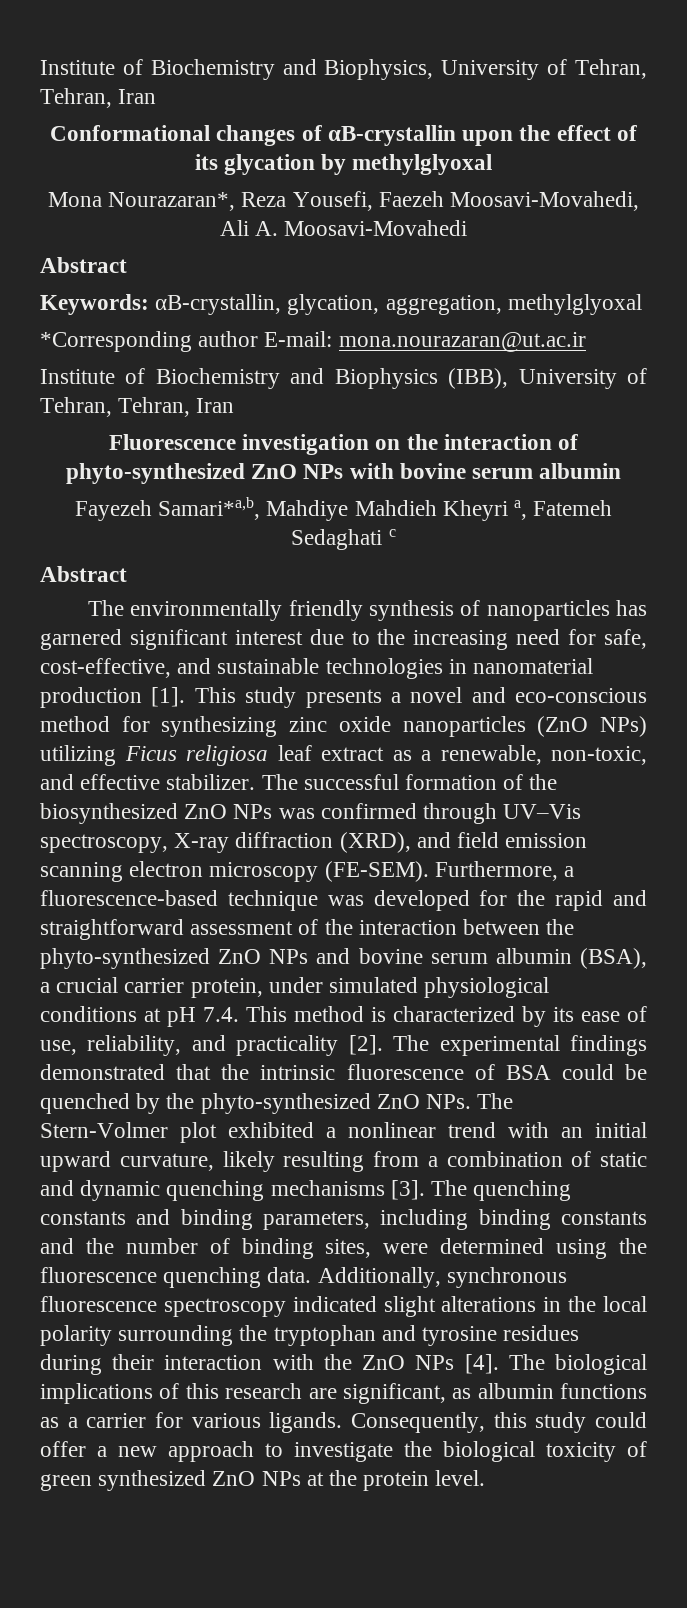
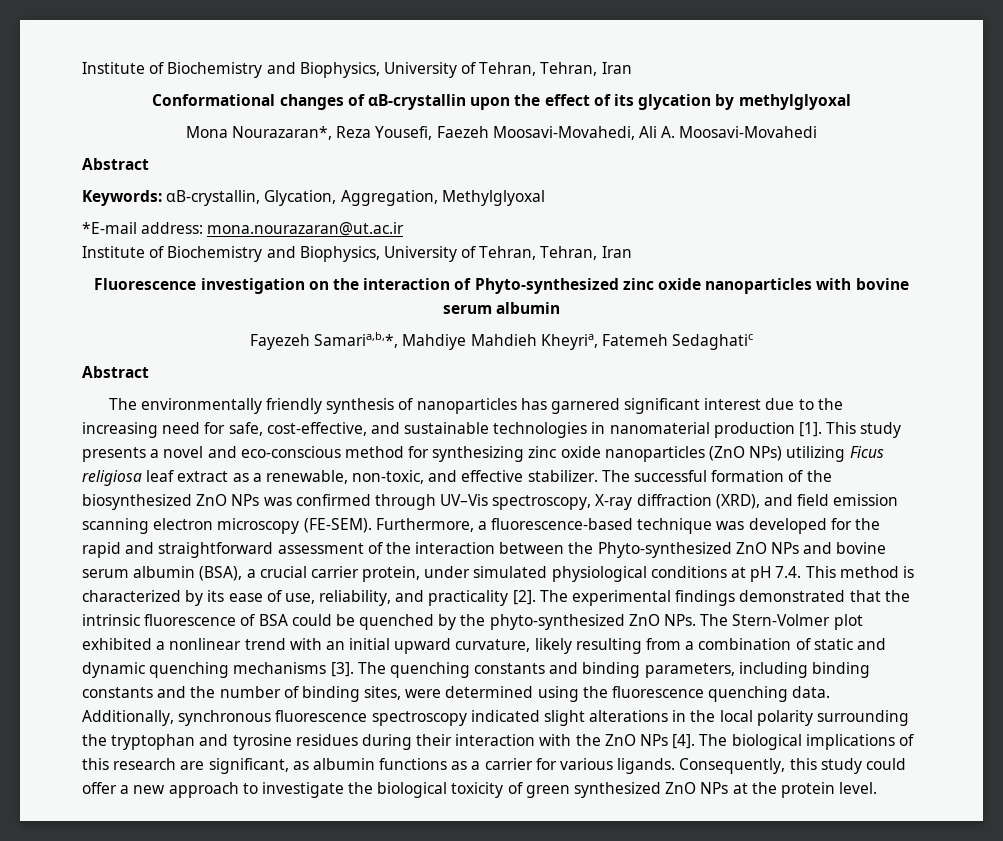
- Keywords: αB-crystallin, glycation, aggregation, methylglyoxal
- *Corresponding author E-mail: mona.nourazaran@ut.ac.ir
- Institute of Biochemistry and Biophysics (IBB), University of Tehran, Tehran, Iran
+ Keywords: αB-crystallin, Glycation, Aggregation, Methylglyoxal
+ *E-mail address: mona.nourazaran@ut.ac.ir
+ Institute of Biochemistry and Biophysics, University of Tehran, Tehran, Iran
- Fluorescence investigation on the interaction of phyto-synthesized ZnO NPs with bovine serum albumin
+ Fluorescence investigation on the interaction of Phyto-synthesized zinc oxide nanoparticles with bovine serum albumin
- Fayezeh Samari*a,b, Mahdiye Mahdieh Kheyri a, Fatemeh Sedaghati c
+ Fayezeh Samaria,b,*, Mahdiye Mahdieh Kheyria, Fatemeh Sedaghatic
- Furthermore, a fluorescence-based technique was developed for the rapid and straightforward assessment of the interaction between the phyto-synthesized ZnO NPs and bovine serum albumin (BSA), a crucial carrier protein, under simulated physiological conditions at pH 7.4. This method is characterized by its ease of use, reliability, and practicality [2].
+ Furthermore, a fluorescence-based technique was developed for the rapid and straightforward assessment of the interaction between the Phyto-synthesized ZnO NPs and bovine serum albumin (BSA), a crucial carrier protein, under simulated physiological conditions at pH 7.4. This method is characterized by its ease of use, reliability, and practicality [2].

